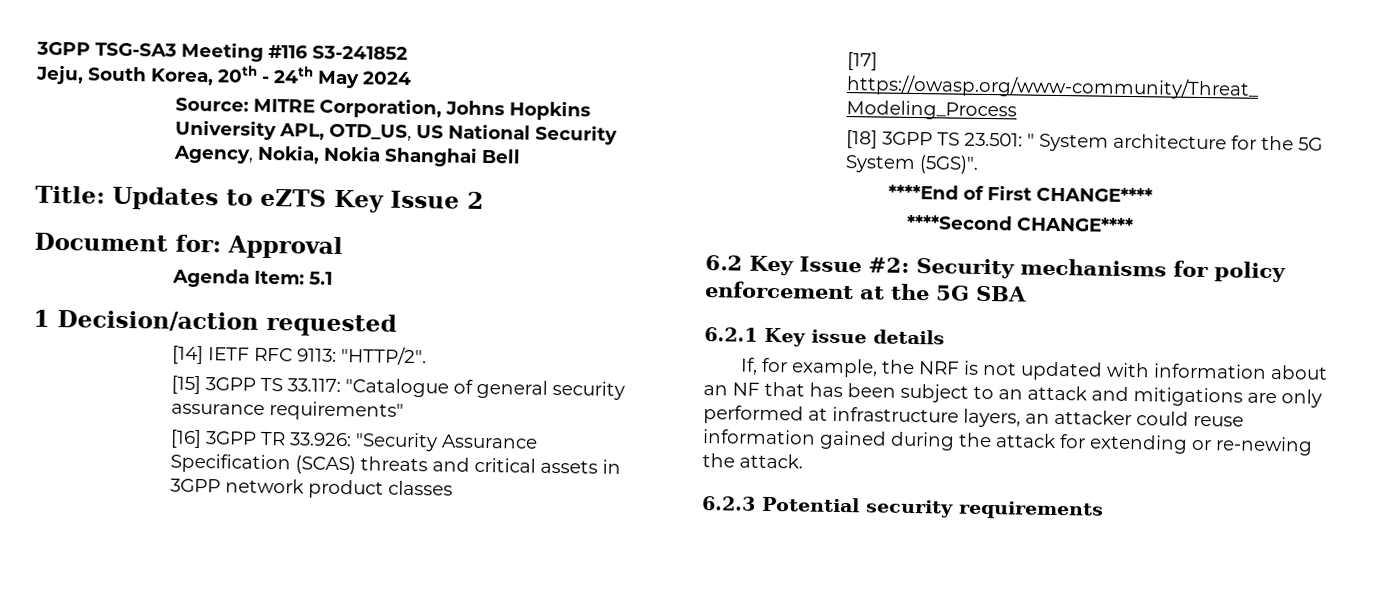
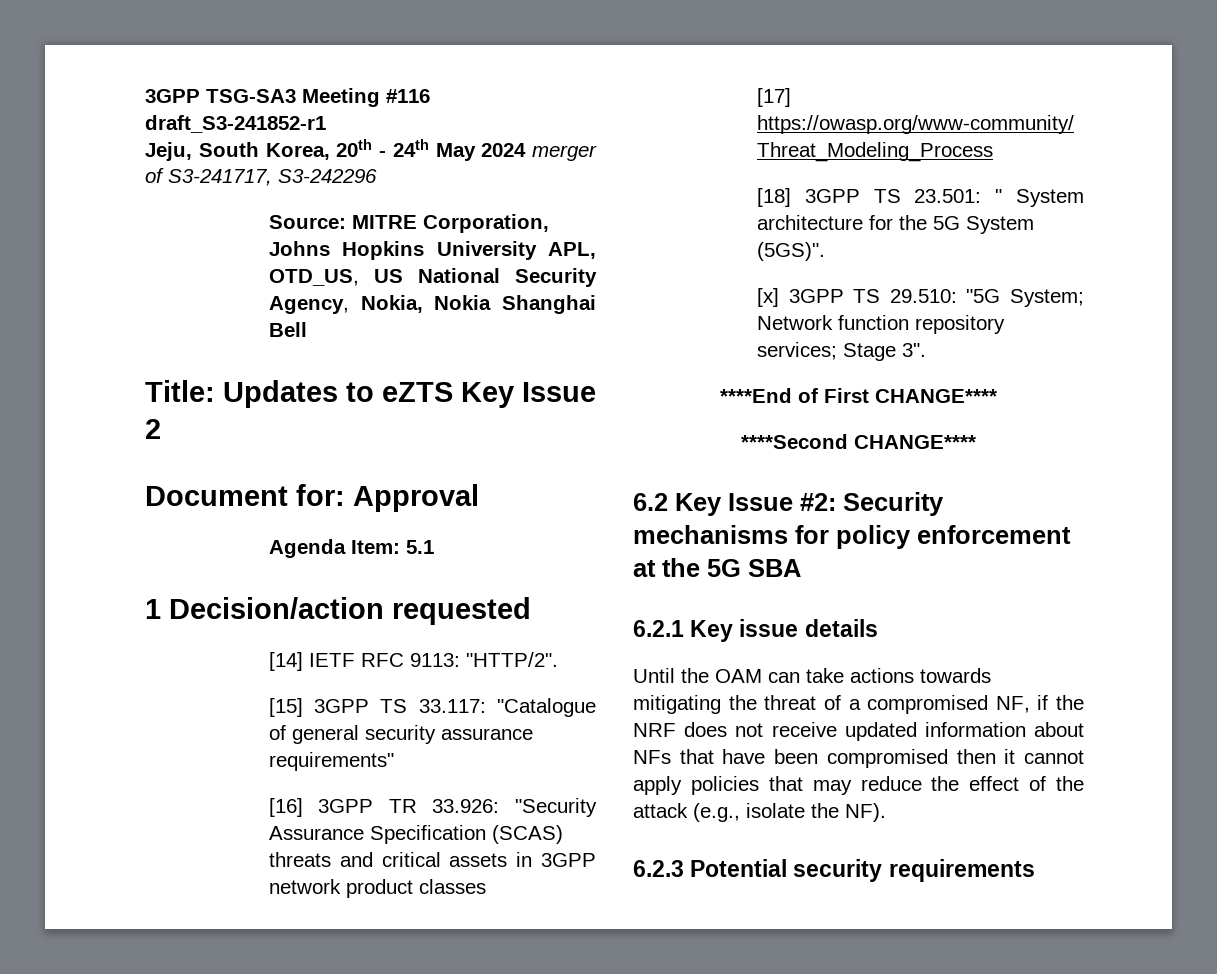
- 3GPP TSG-SA3 Meeting #116 S3-241852
+ 3GPP TSG-SA3 Meeting #116 draft_S3-241852-r1
- Jeju, South Korea, 20th - 24th May 2024
+ Jeju, South Korea, 20th - 24th May 2024 merger of S3-241717, S3-242296
+ [x] 3GPP TS 29.510: "5G System; Network function repository services; Stage 3".
- If, for example, the NRF is not updated with information about an NF that has been subject to an attack and mitigations are only performed at infrastructure layers, an attacker could reuse information gained during the attack for extending or re-newing the attack.
+ Until the OAM can take actions towards mitigating the threat of a compromised NF, if the NRF does not receive updated information about NFs that have been compromised then it cannot apply policies that may reduce the effect of the attack (e.g., isolate the NF).

